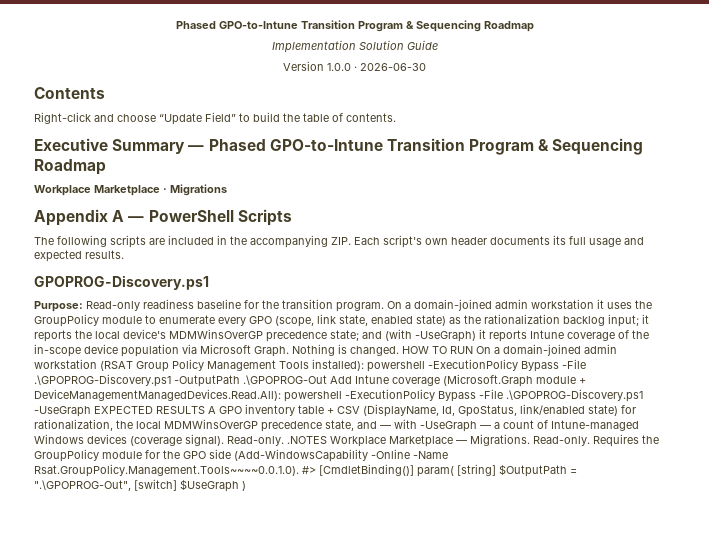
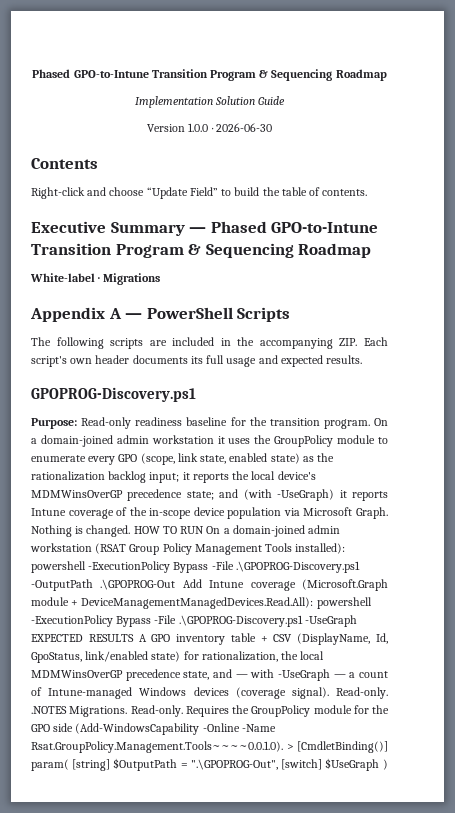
- Workplace Marketplace · Migrations
+ White-label · Migrations
- Read-only. .NOTES Workplace Marketplace — Migrations.
+ Read-only. .NOTES Migrations.
- Requires the GroupPolicy module for the GPO side (Add-WindowsCapability -Online -Name Rsat.GroupPolicy.Management.Tools~~~~0.0.1.0). #> [CmdletBinding()] param( [string] $OutputPath = ".\GPOPROG-Out", [switch] $UseGraph )
+ Requires the GroupPolicy module for the GPO side (Add-WindowsCapability -Online -Name Rsat.GroupPolicy.Management.Tools~~~~0.0.1.0). > [CmdletBinding()] param( [string] $OutputPath = ".\GPOPROG-Out", [switch] $UseGraph )

